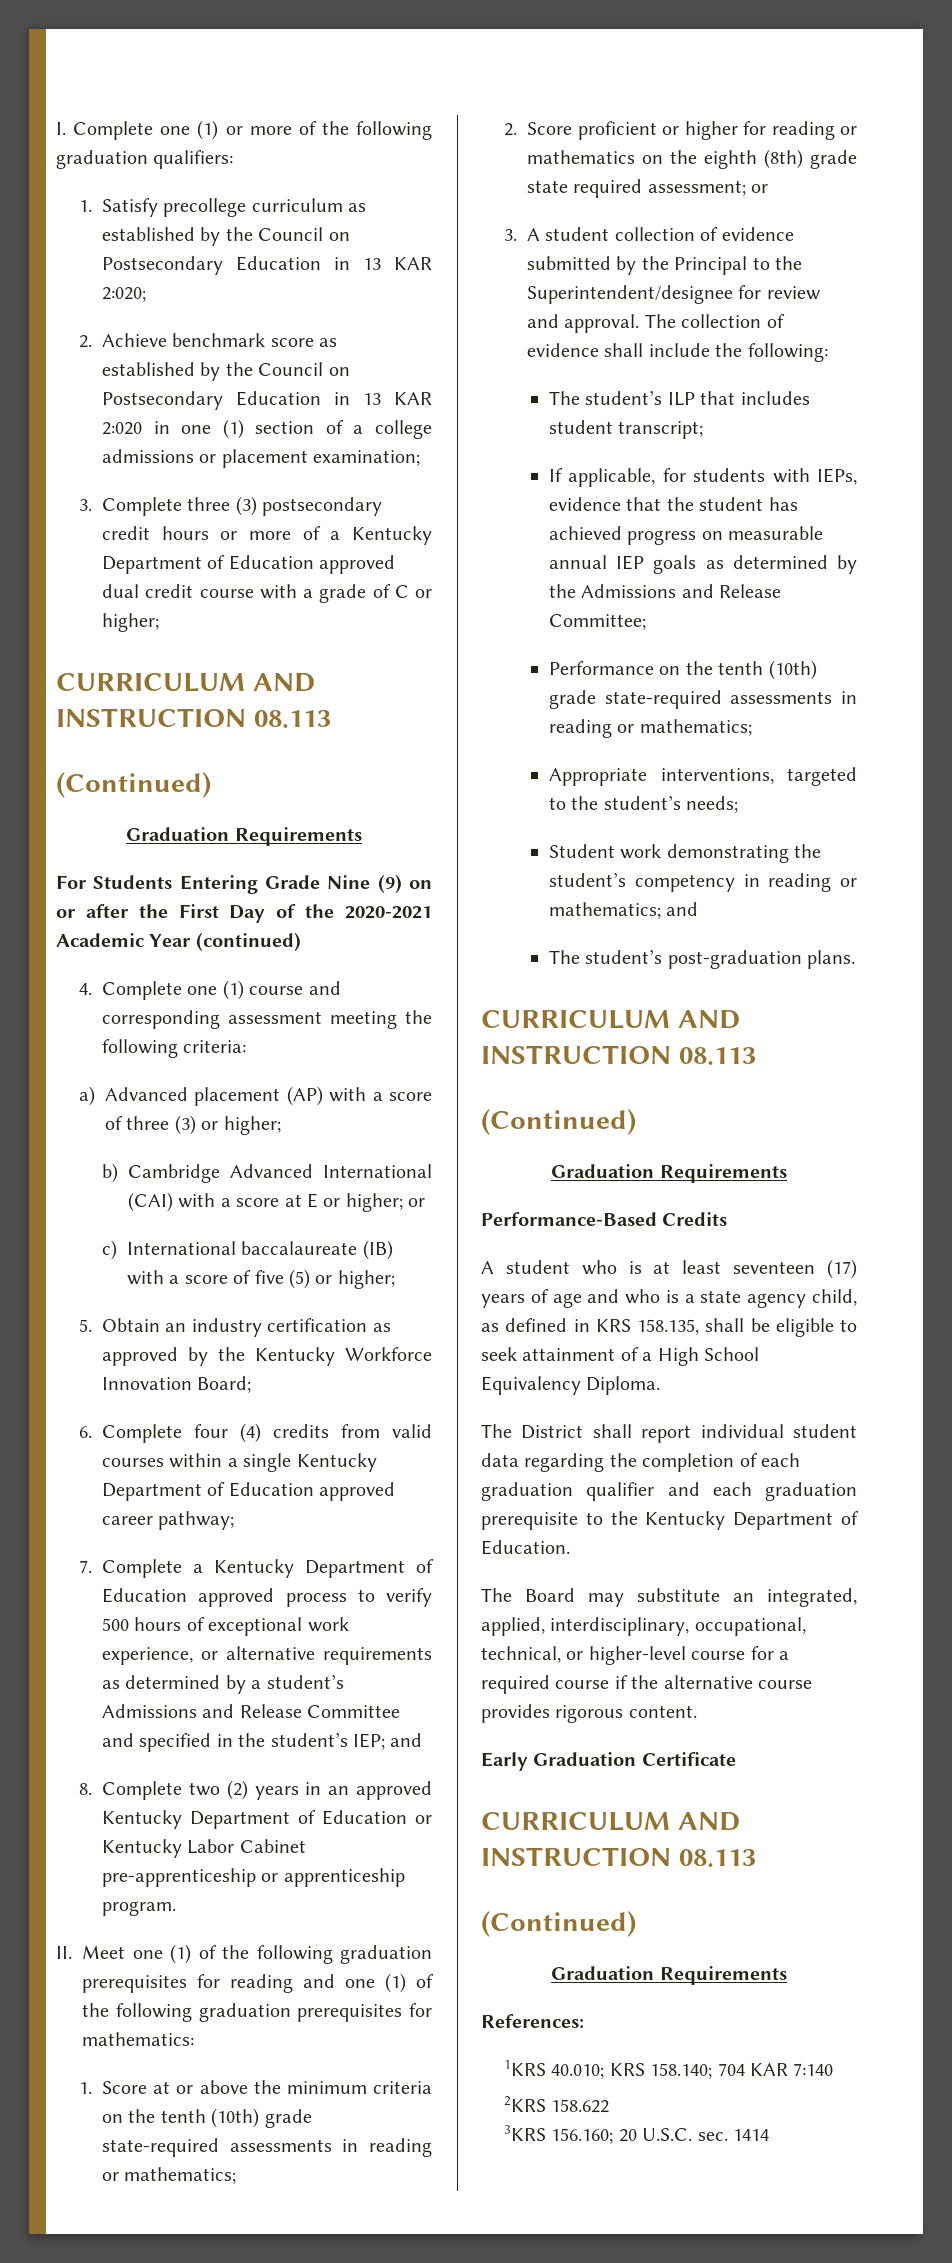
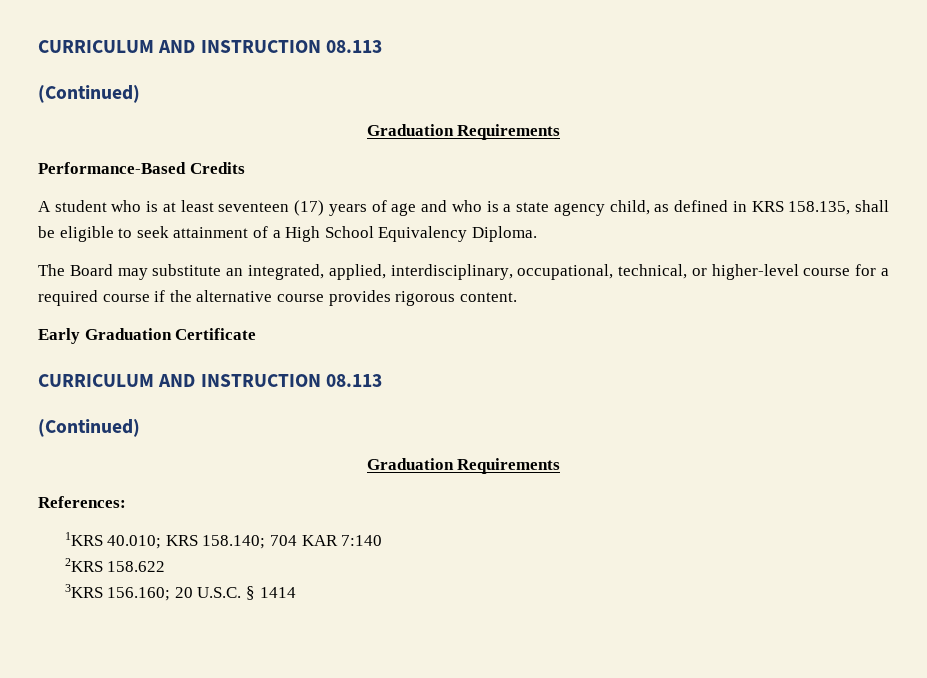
- I. Complete one (1) or more of the following graduation qualifiers:
- 1. Satisfy precollege curriculum as established by the Council on Postsecondary Education in 13 KAR 2:020;
- 2. Achieve benchmark score as established by the Council on Postsecondary Education in 13 KAR 2:020 in one (1) section of a college admissions or placement examination;
- 3. Complete three (3) postsecondary credit hours or more of a Kentucky Department of Education approved dual credit course with a grade of C or higher;
- CURRICULUM AND INSTRUCTION 08.113
- (Continued)
- Graduation Requirements
- For Students Entering Grade Nine (9) on or after the First Day of the 2020-2021 Academic Year (continued)
- 4. Complete one (1) course and corresponding assessment meeting the following criteria:
- a) Advanced placement (AP) with a score of three (3) or higher;
- b) Cambridge Advanced International (CAI) with a score at E or higher; or
- c) International baccalaureate (IB) with a score of five (5) or higher;
- 5. Obtain an industry certification as approved by the Kentucky Workforce Innovation Board;
- 6. Complete four (4) credits from valid courses within a single Kentucky Department of Education approved career pathway;
- 7. Complete a Kentucky Department of Education approved process to verify 500 hours of exceptional work experience, or alternative requirements as determined by a student’s Admissions and Release Committee and specified in the student’s IEP; and
- 8. Complete two (2) years in an approved Kentucky Department of Education or Kentucky Labor Cabinet pre-apprenticeship or apprenticeship program.
- II. Meet one (1) of the following graduation prerequisites for reading and one (1) of the following graduation prerequisites for mathematics:
- 1. Score at or above the minimum criteria on the tenth (10th) grade state-required assessments in reading or mathematics;
- 2. Score proficient or higher for reading or mathematics on the eighth (8th) grade state required assessment; or
- 3. A student collection of evidence submitted by the Principal to the Superintendent/designee for review and approval. The collection of evidence shall include the following:
- The student’s ILP that includes student transcript;
- If applicable, for students with IEPs, evidence that the student has achieved progress on measurable annual IEP goals as determined by the Admissions and Release Committee;
- Performance on the tenth (10th) grade state-required assessments in reading or mathematics;
- Appropriate interventions, targeted to the student’s needs;
- Student work demonstrating the student’s competency in reading or mathematics; and
- The student’s post-graduation plans.
- The District shall report individual student data regarding the completion of each graduation qualifier and each graduation prerequisite to the Kentucky Department of Education.
- 3KRS 156.160; 20 U.S.C. sec. 1414
+ 3KRS 156.160; 20 U.S.C. § 1414

